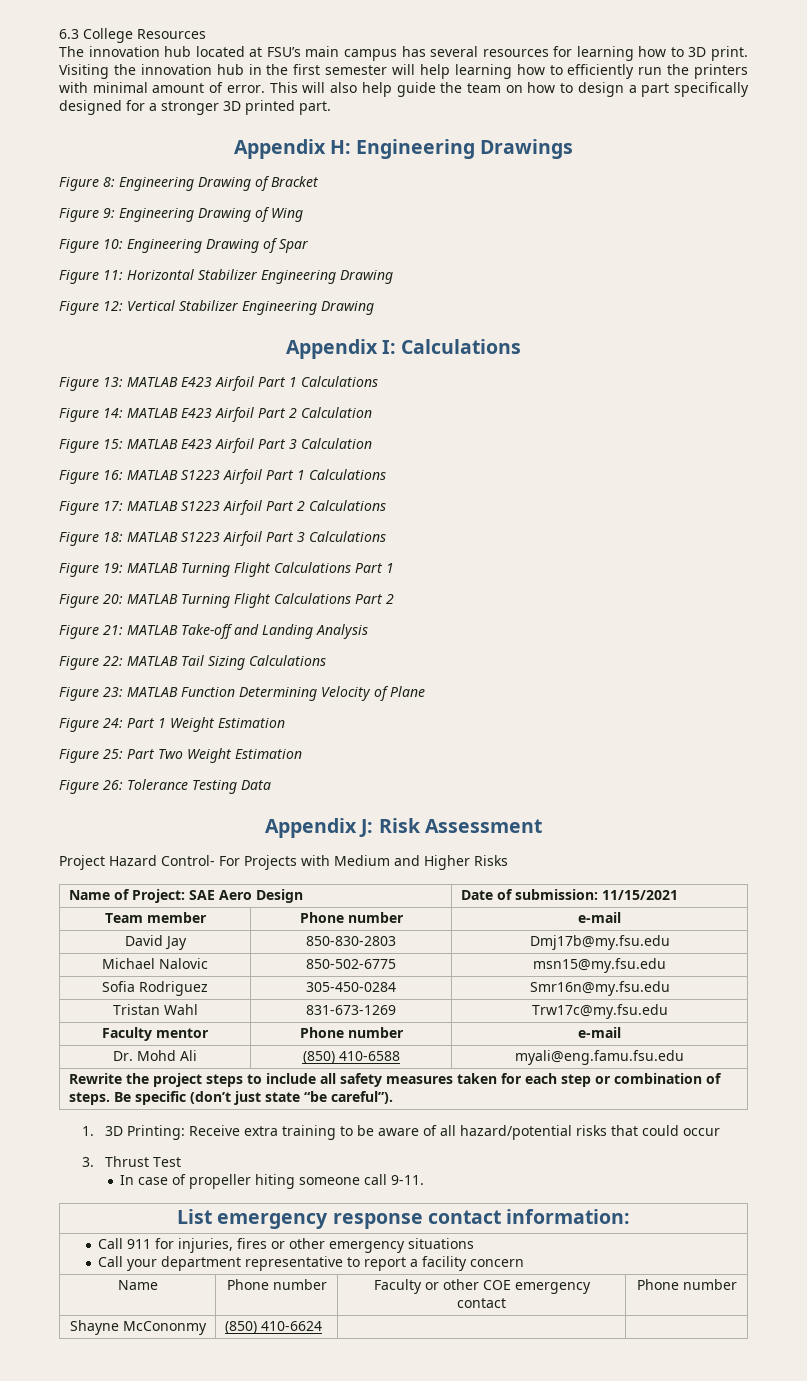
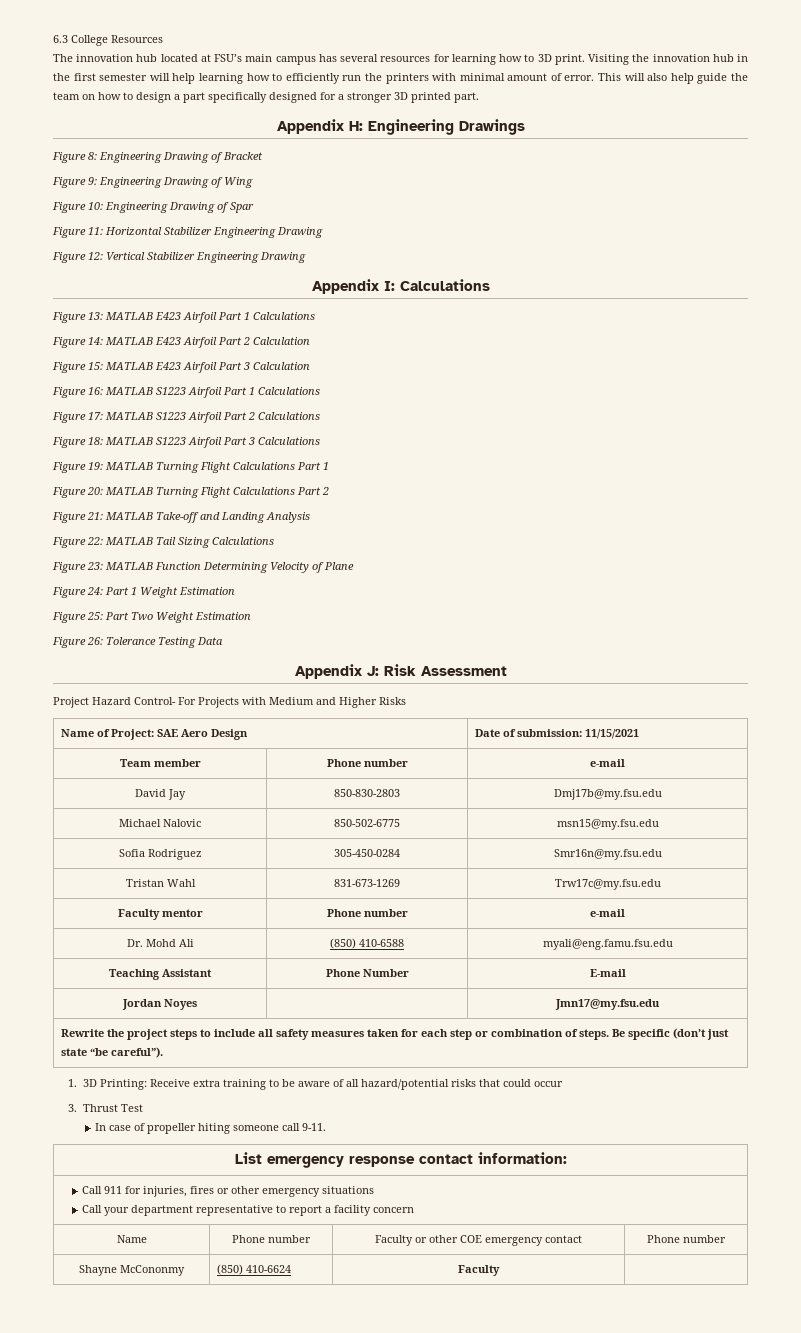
+ Teaching Assistant | Phone Number | E-mail
+ Jordan Noyes | | Jmn17@my.fsu.edu
- Shayne McCononmy | (850) 410-6624 | |
+ Shayne McCononmy | (850) 410-6624 | Faculty |

